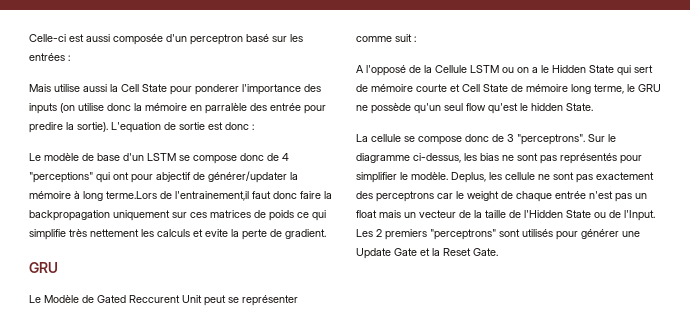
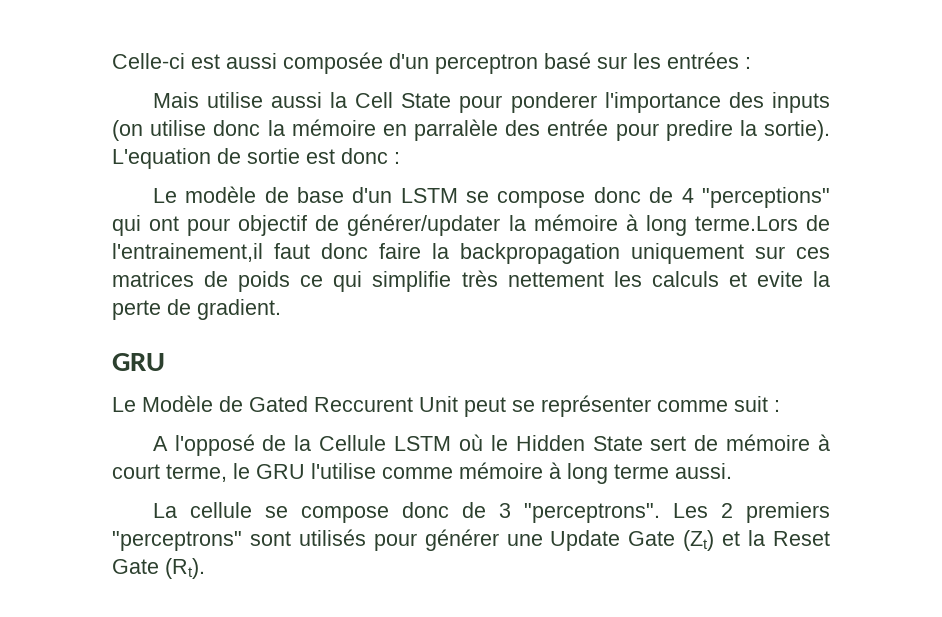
- Le modèle de base d'un LSTM se compose donc de 4 "perceptions" qui ont pour abjectif de générer/updater la mémoire à long terme.Lors de l'entrainement,il faut donc faire la backpropagation uniquement sur ces matrices de poids ce qui simplifie très nettement les calculs et evite la perte de gradient.
+ Le modèle de base d'un LSTM se compose donc de 4 "perceptions" qui ont pour objectif de générer/updater la mémoire à long terme.Lors de l'entrainement,il faut donc faire la backpropagation uniquement sur ces matrices de poids ce qui simplifie très nettement les calculs et evite la perte de gradient.
- A l'opposé de la Cellule LSTM ou on a le Hidden State qui sert de mémoire courte et Cell State de mémoire long terme, le GRU ne possède qu'un seul flow qu'est le hidden State.
+ A l'opposé de la Cellule LSTM où le Hidden State sert de mémoire à court terme, le GRU l'utilise comme mémoire à long terme aussi.
- Sur le diagramme ci-dessus, les bias ne sont pas représentés pour simplifier le modèle. Deplus, les cellule ne sont pas exactement des perceptrons car le weight de chaque entrée n'est pas un float mais un vecteur de la taille de l'Hidden State ou de l'Input.
- Les 2 premiers "perceptrons" sont utilisés pour générer une Update Gate et la Reset Gate.
+ Les 2 premiers "perceptrons" sont utilisés pour générer une Update Gate (Zt) et la Reset Gate (Rt).

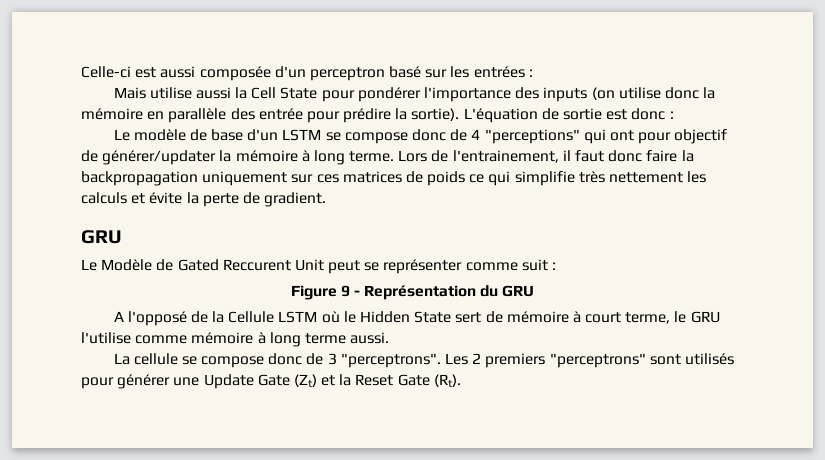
- Mais utilise aussi la Cell State pour ponderer l'importance des inputs (on utilise donc la mémoire en parralèle des entrée pour predire la sortie).
+ Mais utilise aussi la Cell State pour pondérer l'importance des inputs (on utilise donc la mémoire en parallèle des entrée pour prédire la sortie).
- L'equation de sortie est donc :
+ L'équation de sortie est donc :
- Le modèle de base d'un LSTM se compose donc de 4 "perceptions" qui ont pour objectif de générer/updater la mémoire à long terme.Lors de l'entrainement,il faut donc faire la backpropagation uniquement sur ces matrices de poids ce qui simplifie très nettement les calculs et evite la perte de gradient.
+ Le modèle de base d'un LSTM se compose donc de 4 "perceptions" qui ont pour objectif de générer/updater la mémoire à long terme. Lors de l'entrainement, il faut donc faire la backpropagation uniquement sur ces matrices de poids ce qui simplifie très nettement les calculs et évite la perte de gradient.
+ Figure 9 - Représentation du GRU

